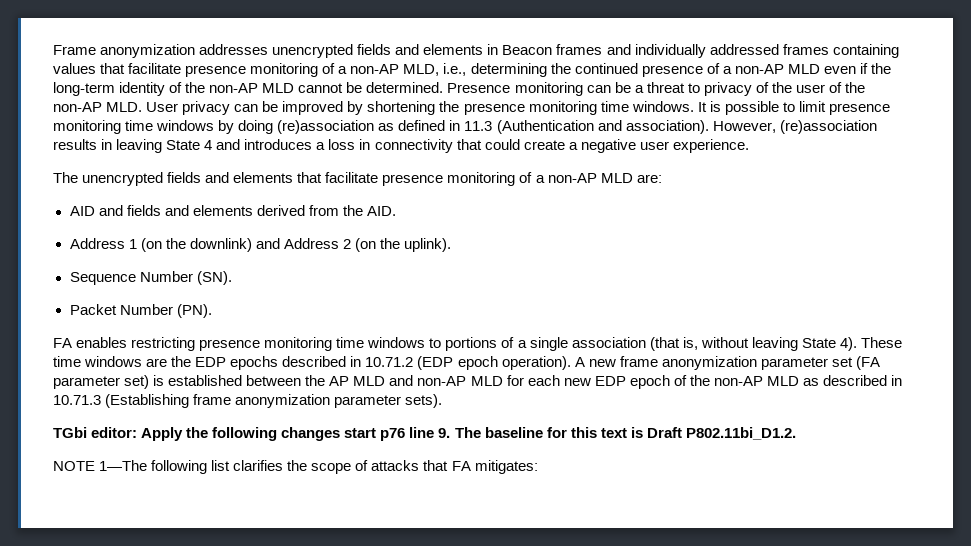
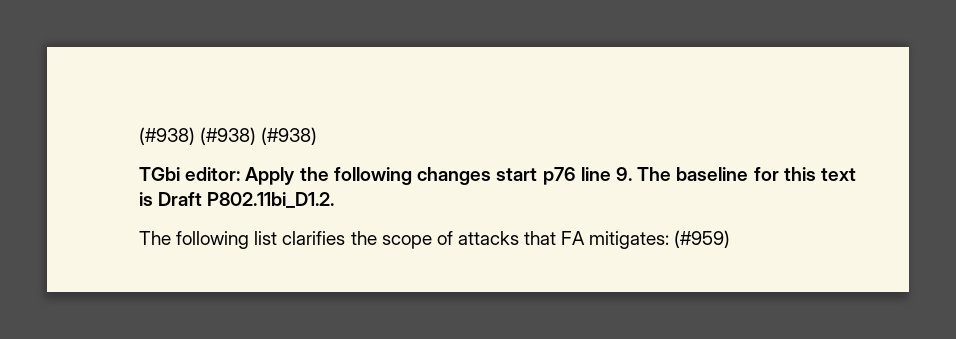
- Frame anonymization addresses unencrypted fields and elements in Beacon frames and individually addressed frames containing values that facilitate presence monitoring of a non-AP MLD, i.e., determining the continued presence of a non-AP MLD even if the long-term identity of the non-AP MLD cannot be determined. Presence monitoring can be a threat to privacy of the user of the non-AP MLD. User privacy can be improved by shortening the presence monitoring time windows. It is possible to limit presence monitoring time windows by doing (re)association as defined in 11.3 (Authentication and association). However, (re)association results in leaving State 4 and introduces a loss in connectivity that could create a negative user experience.
- The unencrypted fields and elements that facilitate presence monitoring of a non-AP MLD are:
- AID and fields and elements derived from the AID.
- Address 1 (on the downlink) and Address 2 (on the uplink).
- Sequence Number (SN).
- Packet Number (PN).
- FA enables restricting presence monitoring time windows to portions of a single association (that is, without leaving State 4). These time windows are the EDP epochs described in 10.71.2 (EDP epoch operation). A new frame anonymization parameter set (FA parameter set) is established between the AP MLD and non-AP MLD for each new EDP epoch of the non-AP MLD as described in 10.71.3 (Establishing frame anonymization parameter sets).
+ (#938) (#938) (#938)
- NOTE 1—The following list clarifies the scope of attacks that FA mitigates:
+ The following list clarifies the scope of attacks that FA mitigates: (#959)

